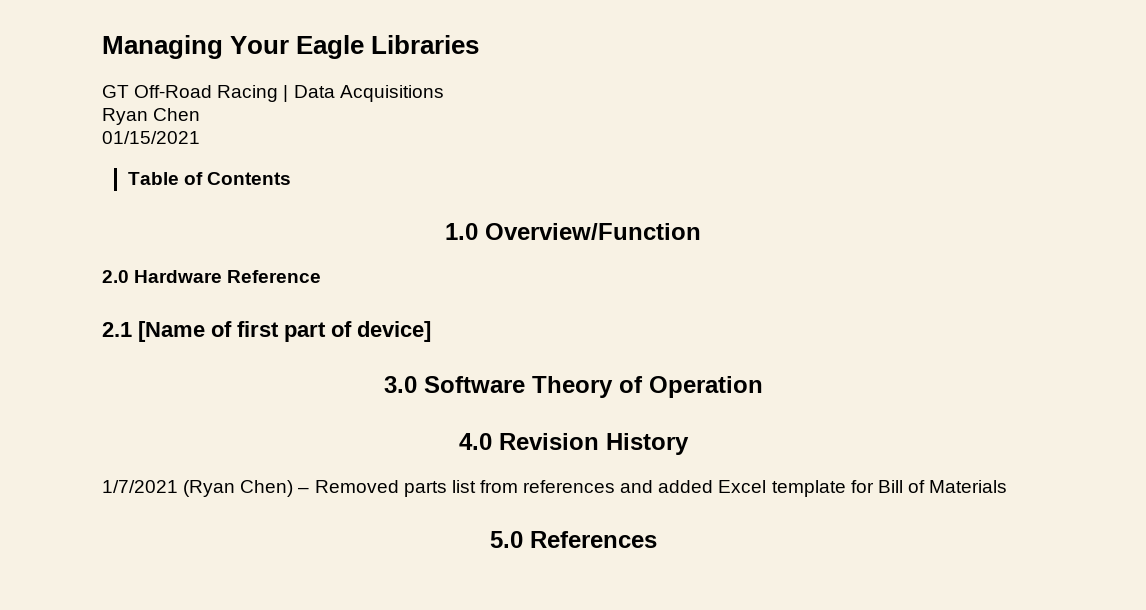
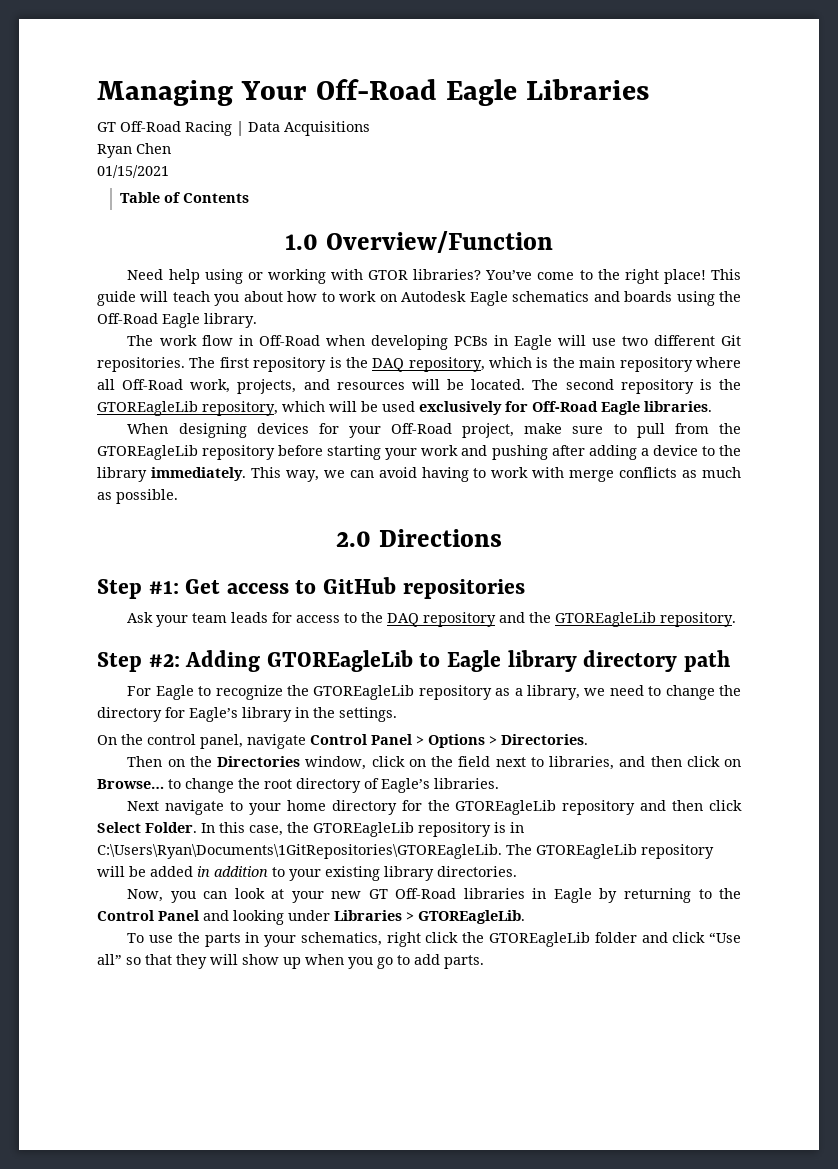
- Managing Your Eagle Libraries
+ Managing Your Off-Road Eagle Libraries
- 2.0 Hardware Reference
- 2.1 [Name of first part of device]
- 3.0 Software Theory of Operation
- 4.0 Revision History
- 1/7/2021 (Ryan Chen) – Removed parts list from references and added Excel template for Bill of Materials
- 5.0 References
+ Need help using or working with GTOR libraries? You’ve come to the right place! This guide will teach you about how to work on Autodesk Eagle schematics and boards using the Off-Road Eagle library.
+ The work flow in Off-Road when developing PCBs in Eagle will use two different Git repositories. The first repository is the DAQ repository, which is the main repository where all Off-Road work, projects, and resources will be located. The second repository is the GTOREagleLib repository, which will be used exclusively for Off-Road Eagle libraries.
+ When designing devices for your Off-Road project, make sure to pull from the GTOREagleLib repository before starting your work and pushing after adding a device to the library immediately. This way, we can avoid having to work with merge conflicts as much as possible.
+ 2.0 Directions
+ Step #1: Get access to GitHub repositories
+ Ask your team leads for access to the DAQ repository and the GTOREagleLib repository.
+ Step #2: Adding GTOREagleLib to Eagle library directory path
+ For Eagle to recognize the GTOREagleLib repository as a library, we need to change the directory for Eagle’s library in the settings.
+ On the control panel, navigate Control Panel > Options > Directories.
+ Then on the Directories window, click on the field next to libraries, and then click on Browse… to change the root directory of Eagle’s libraries.
+ Next navigate to your home directory for the GTOREagleLib repository and then click Select Folder. In this case, the GTOREagleLib repository is in C:\Users\Ryan\Documents\1GitRepositories\GTOREagleLib. The GTOREagleLib repository will be added in addition to your existing library directories.
+ Now, you can look at your new GT Off-Road libraries in Eagle by returning to the Control Panel and looking under Libraries > GTOREagleLib.
+ To use the parts in your schematics, right click the GTOREagleLib folder and click “Use all” so that they will show up when you go to add parts.

